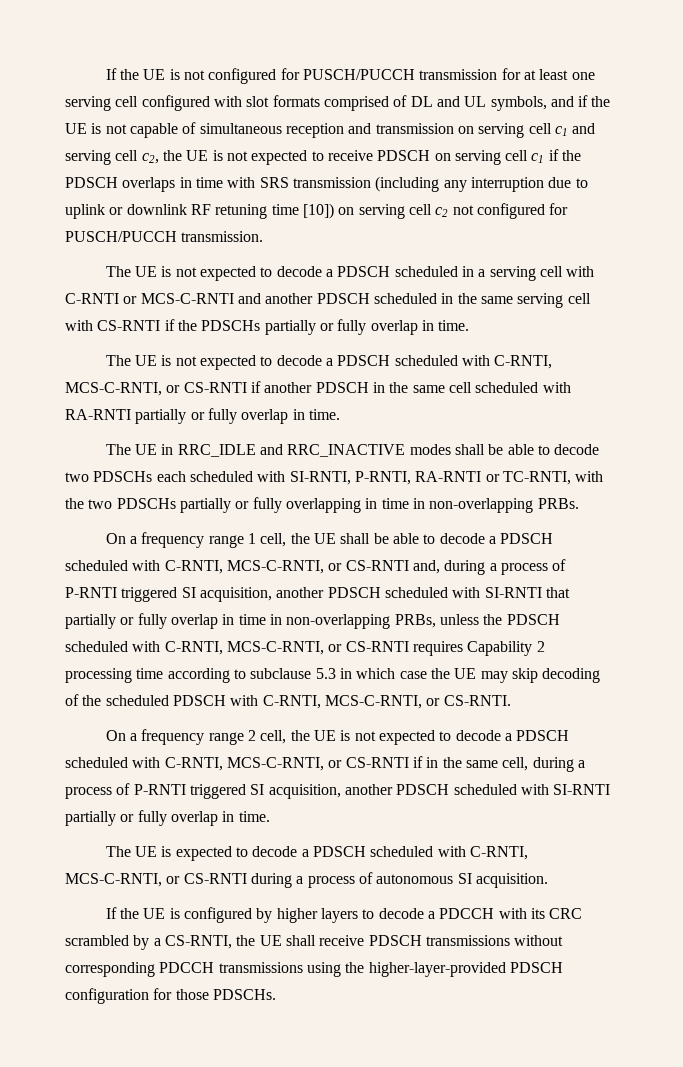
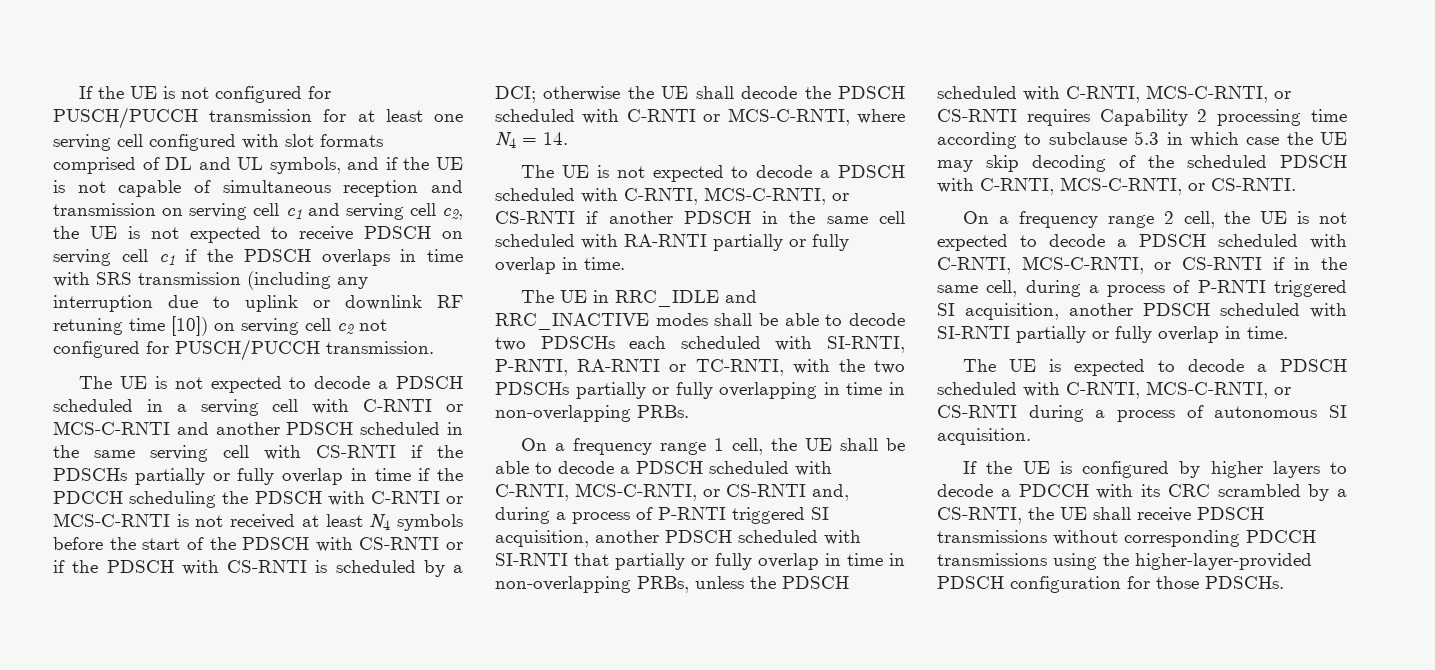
- The UE is not expected to decode a PDSCH scheduled in a serving cell with C-RNTI or MCS-C-RNTI and another PDSCH scheduled in the same serving cell with CS-RNTI if the PDSCHs partially or fully overlap in time.
+ The UE is not expected to decode a PDSCH scheduled in a serving cell with C-RNTI or MCS-C-RNTI and another PDSCH scheduled in the same serving cell with CS-RNTI if the PDSCHs partially or fully overlap in time if the PDCCH scheduling the PDSCH with C-RNTI or MCS-C-RNTI is not received at least N4 symbols before the start of the PDSCH with CS-RNTI or if the PDSCH with CS-RNTI is scheduled by a DCI; otherwise the UE shall decode the PDSCH scheduled with C-RNTI or MCS-C-RNTI, where N4 = 14.

